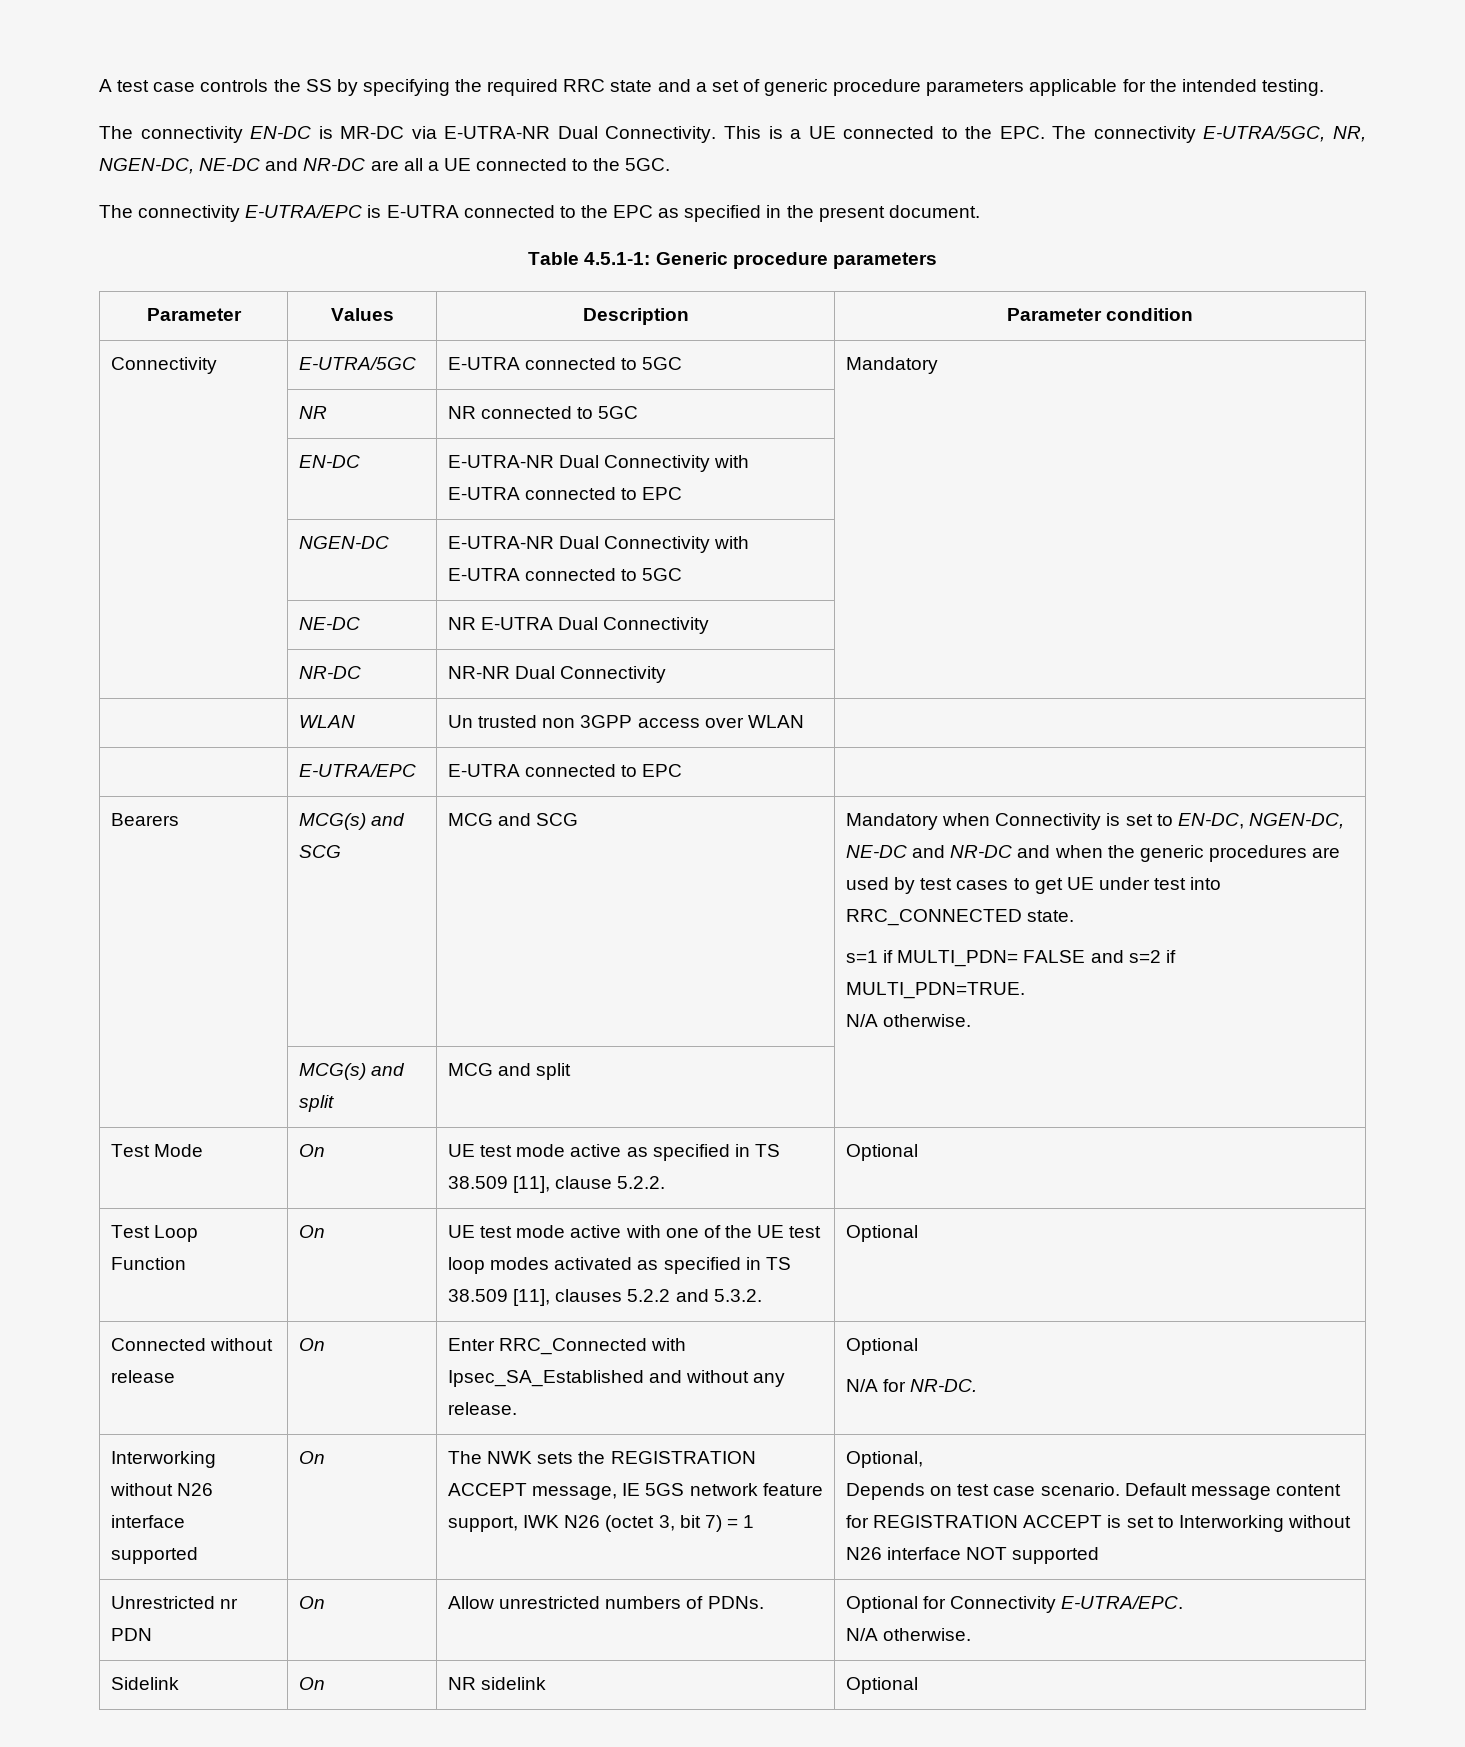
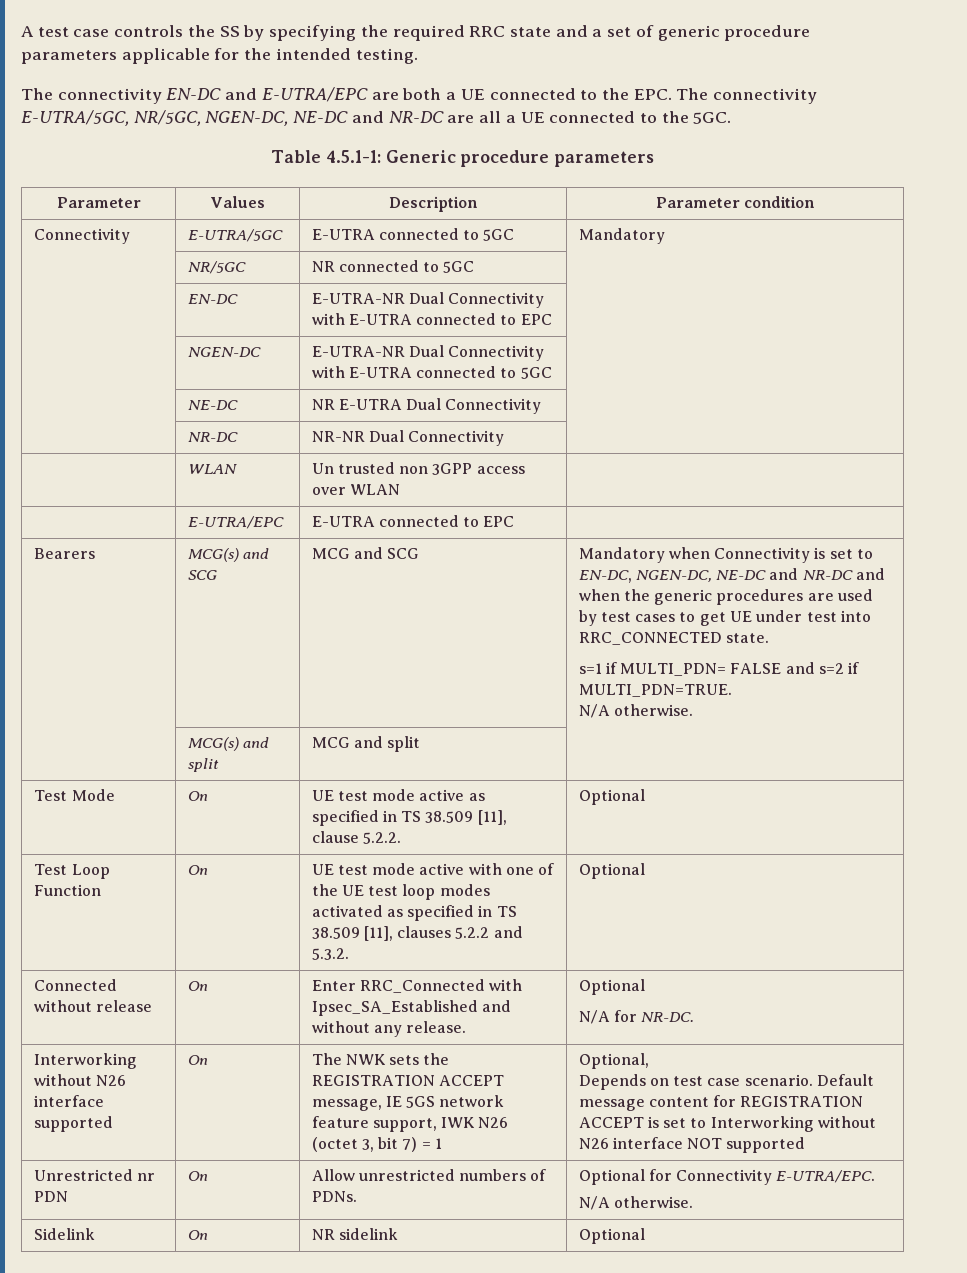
- The connectivity EN-DC is MR-DC via E-UTRA-NR Dual Connectivity. This is a UE connected to the EPC. The connectivity E-UTRA/5GC, NR, NGEN-DC, NE-DC and NR-DC are all a UE connected to the 5GC.
+ The connectivity EN-DC and E-UTRA/EPC are both a UE connected to the EPC. The connectivity E-UTRA/5GC, NR/5GC, NGEN-DC, NE-DC and NR-DC are all a UE connected to the 5GC.
- The connectivity E-UTRA/EPC is E-UTRA connected to the EPC as specified in the present document.
- | NR | NR connected to 5GC |
+ | NR/5GC | NR connected to 5GC |

